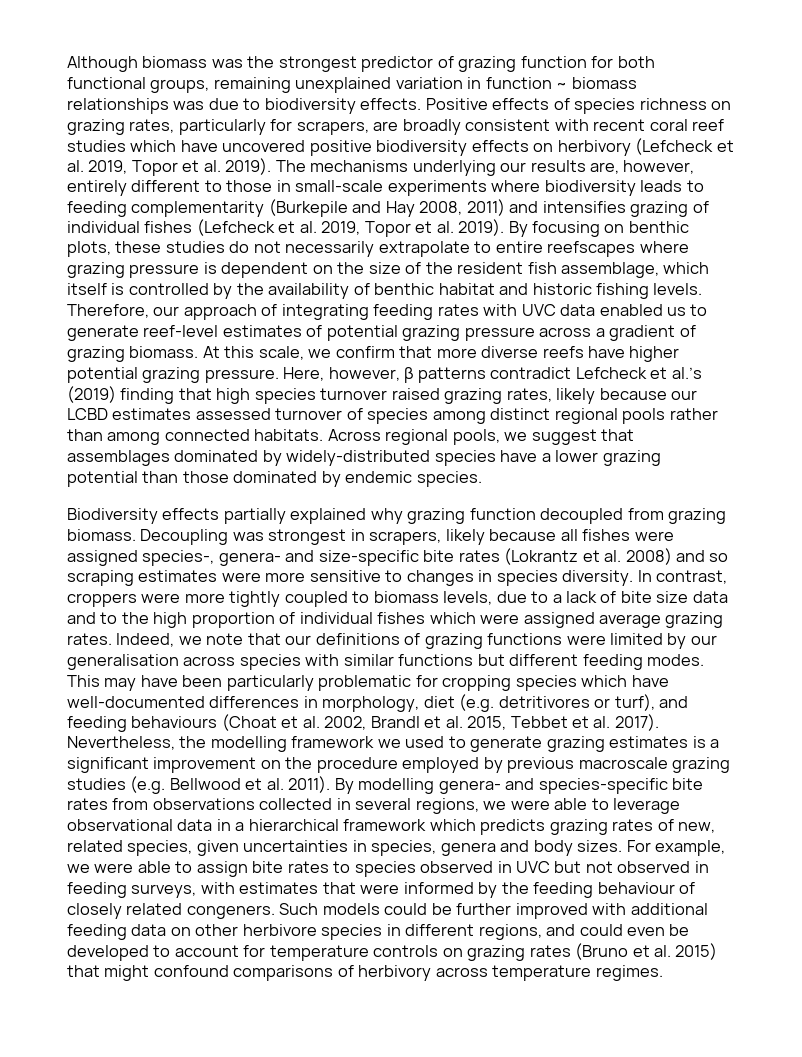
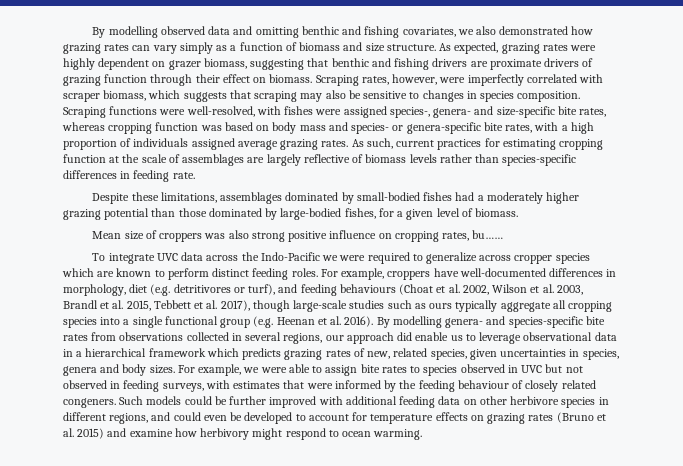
- Although biomass was the strongest predictor of grazing function for both functional groups, remaining unexplained variation in function ~ biomass relationships was due to biodiversity effects. Positive effects of species richness on grazing rates, particularly for scrapers, are broadly consistent with recent coral reef studies which have uncovered positive biodiversity effects on herbivory (Lefcheck et al. 2019, Topor et al. 2019). The mechanisms underlying our results are, however, entirely different to those in small-scale experiments where biodiversity leads to feeding complementarity (Burkepile and Hay 2008, 2011) and intensifies grazing of individual fishes (Lefcheck et al. 2019, Topor et al. 2019). By focusing on benthic plots, these studies do not necessarily extrapolate to entire reefscapes where grazing pressure is dependent on the size of the resident fish assemblage, which itself is controlled by the availability of benthic habitat and historic fishing levels. Therefore, our approach of integrating feeding rates with UVC data enabled us to generate reef-level estimates of potential grazing pressure across a gradient of grazing biomass. At this scale, we confirm that more diverse reefs have higher potential grazing pressure. Here, however, β patterns contradict Lefcheck et al.’s (2019) finding that high species turnover raised grazing rates, likely because our LCBD estimates assessed turnover of species among distinct regional pools rather than among connected habitats. Across regional pools, we suggest that assemblages dominated by widely-distributed species have a lower grazing potential than those dominated by endemic species.
- Biodiversity effects partially explained why grazing function decoupled from grazing biomass. Decoupling was strongest in scrapers, likely because all fishes were assigned species-, genera- and size-specific bite rates (Lokrantz et al. 2008) and so scraping estimates were more sensitive to changes in species diversity. In contrast, croppers were more tightly coupled to biomass levels, due to a lack of bite size data and to the high proportion of individual fishes which were assigned average grazing rates. Indeed, we note that our definitions of grazing functions were limited by our generalisation across species with similar functions but different feeding modes. This may have been particularly problematic for cropping species which have well-documented differences in morphology, diet (e.g. detritivores or turf), and feeding behaviours (Choat et al. 2002, Brandl et al. 2015, Tebbet et al. 2017). Nevertheless, the modelling framework we used to generate grazing estimates is a significant improvement on the procedure employed by previous macroscale grazing studies (e.g. Bellwood et al. 2011).
+ By modelling observed data and omitting benthic and fishing covariates, we also demonstrated how grazing rates can vary simply as a function of biomass and size structure. As expected, grazing rates were highly dependent on grazer biomass, suggesting that benthic and fishing drivers are proximate drivers of grazing function through their effect on biomass. Scraping rates, however, were imperfectly correlated with scraper biomass, which suggests that scraping may also be sensitive to changes in species composition. Scraping functions were well-resolved, with fishes were assigned species-, genera- and size-specific bite rates, whereas cropping function was based on body mass and species- or genera-specific bite rates, with a high proportion of individuals assigned average grazing rates. As such, current practices for estimating cropping function at the scale of assemblages are largely reflective of biomass levels rather than species-specific differences in feeding rate.
+ Despite these limitations, assemblages dominated by small-bodied fishes had a moderately higher grazing potential than those dominated by large-bodied fishes, for a given level of biomass.
+ Mean size of croppers was also strong positive influence on cropping rates, bu……
+ To integrate UVC data across the Indo-Pacific we were required to generalize across cropper species which are known to perform distinct feeding roles. For example, croppers have well-documented differences in morphology, diet (e.g. detritivores or turf), and feeding behaviours (Choat et al. 2002, Wilson et al. 2003, Brandl et al. 2015, Tebbett et al. 2017), though large-scale studies such as ours typically aggregate all cropping species into a single functional group (e.g. Heenan et al. 2016).
- By modelling genera- and species-specific bite rates from observations collected in several regions, we were able to leverage observational data in a hierarchical framework which predicts grazing rates of new, related species, given uncertainties in species, genera and body sizes.
+ By modelling genera- and species-specific bite rates from observations collected in several regions, our approach did enable us to leverage observational data in a hierarchical framework which predicts grazing rates of new, related species, given uncertainties in species, genera and body sizes.
- Such models could be further improved with additional feeding data on other herbivore species in different regions, and could even be developed to account for temperature controls on grazing rates (Bruno et al. 2015) that might confound comparisons of herbivory across temperature regimes.
+ Such models could be further improved with additional feeding data on other herbivore species in different regions, and could even be developed to account for temperature effects on grazing rates (Bruno et al. 2015) and examine how herbivory might respond to ocean warming.

